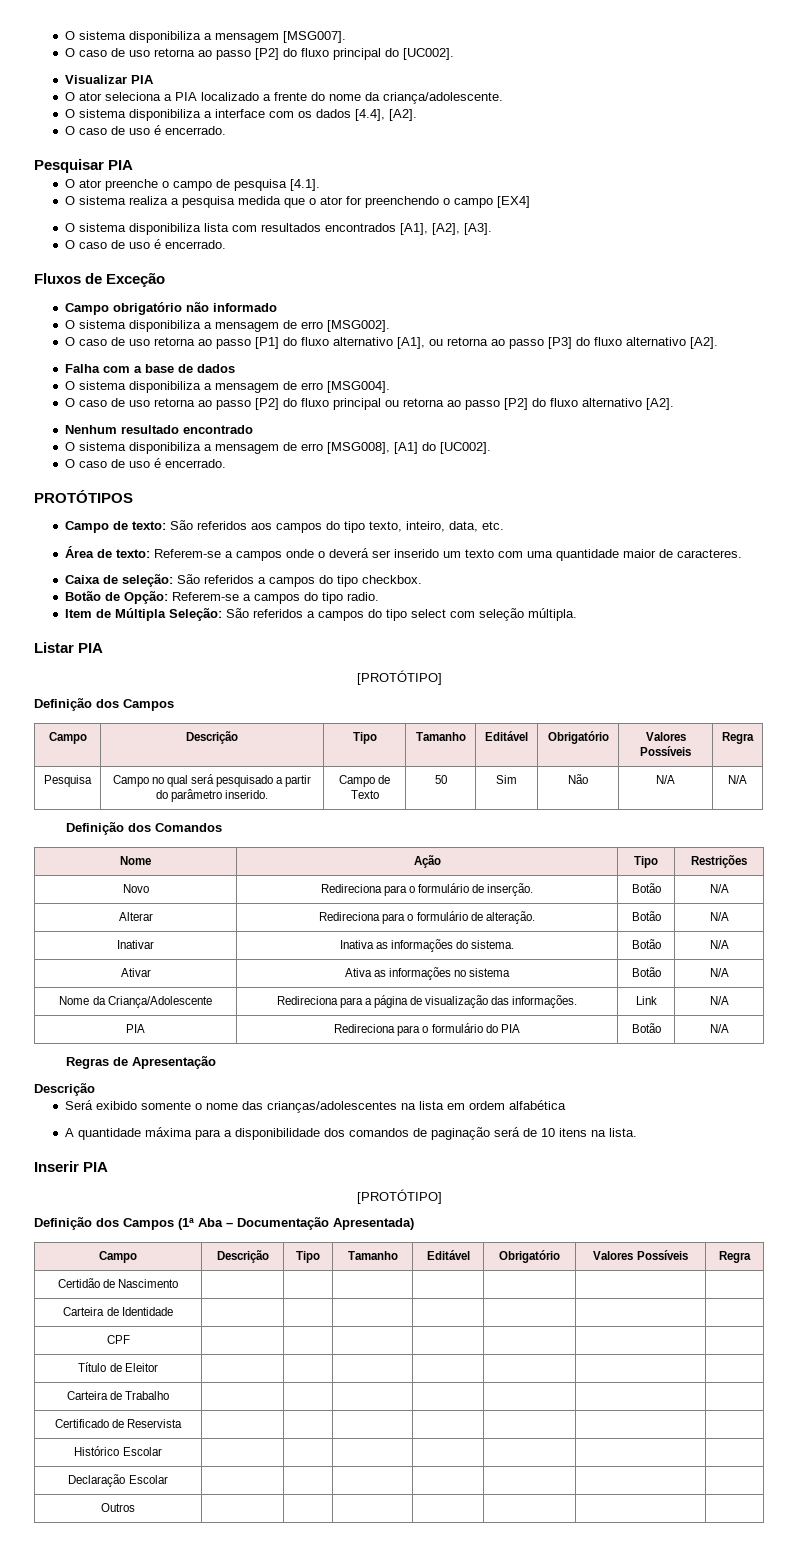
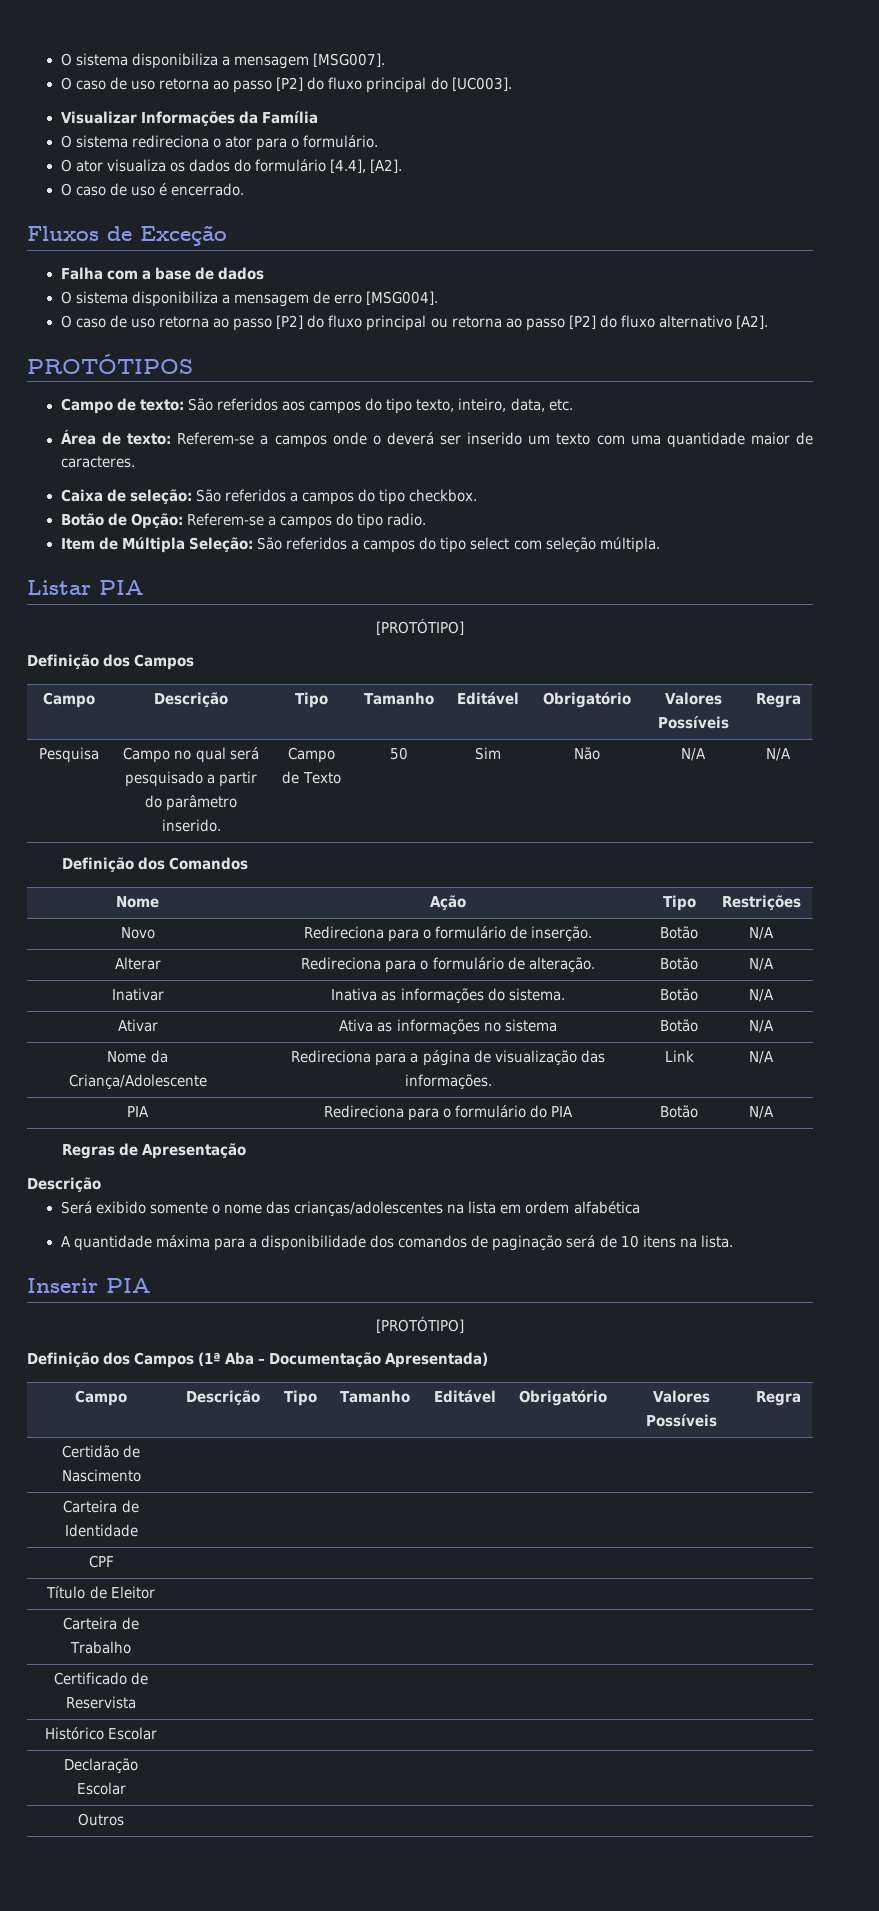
- O caso de uso retorna ao passo [P2] do fluxo principal do [UC002].
+ O caso de uso retorna ao passo [P2] do fluxo principal do [UC003].
- Visualizar PIA
- O ator seleciona a PIA localizado a frente do nome da criança/adolescente.
- O sistema disponibiliza a interface com os dados [4.4], [A2].
+ Visualizar Informações da Família
+ O sistema redireciona o ator para o formulário.
+ O ator visualiza os dados do formulário [4.4], [A2].
- Pesquisar PIA
- O ator preenche o campo de pesquisa [4.1].
- O sistema realiza a pesquisa medida que o ator for preenchendo o campo [EX4]
- O sistema disponibiliza lista com resultados encontrados [A1], [A2], [A3].
- O caso de uso é encerrado.
  Fluxos de Exceção
- Campo obrigatório não informado
- O sistema disponibiliza a mensagem de erro [MSG002].
- O caso de uso retorna ao passo [P1] do fluxo alternativo [A1], ou retorna ao passo [P3] do fluxo alternativo [A2].
- Nenhum resultado encontrado
- O sistema disponibiliza a mensagem de erro [MSG008], [A1] do [UC002].
- O caso de uso é encerrado.

